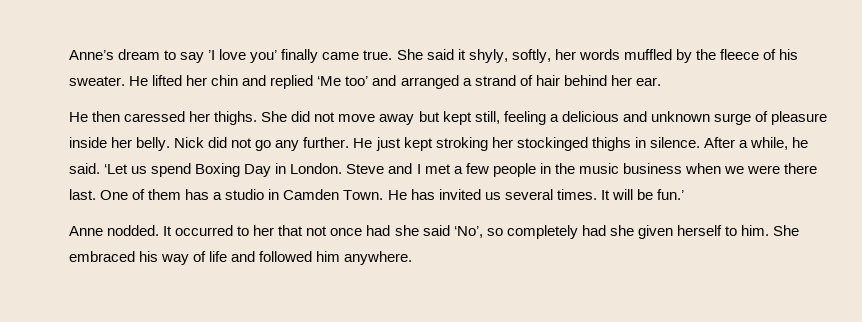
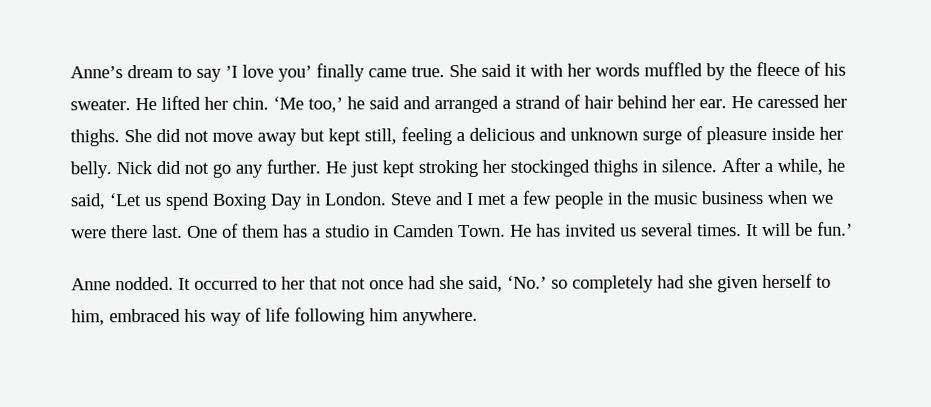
- She said it shyly, softly, her words muffled by the fleece of his sweater.
+ She said it with her words muffled by the fleece of his sweater.
- He lifted her chin and replied ‘Me too’ and arranged a strand of hair behind her ear.
- He then caressed her thighs.
+ He lifted her chin. ‘Me too,’ he said and arranged a strand of hair behind her ear. He caressed her thighs.
- After a while, he said. ‘Let us spend Boxing Day in London.
+ After a while, he said, ‘Let us spend Boxing Day in London.
- It occurred to her that not once had she said ‘No’, so completely had she given herself to him. She embraced his way of life and followed him anywhere.
+ It occurred to her that not once had she said, ‘No.’ so completely had she given herself to him, embraced his way of life following him anywhere.

